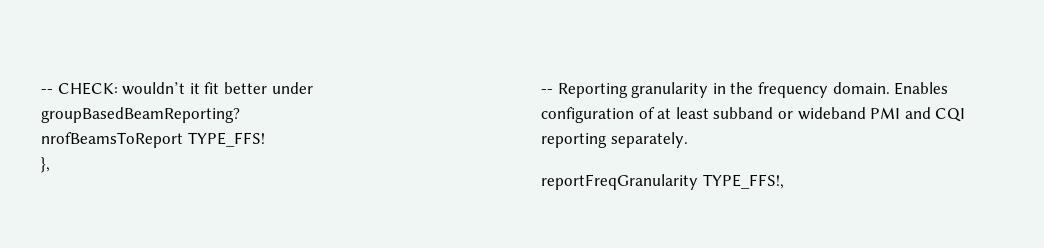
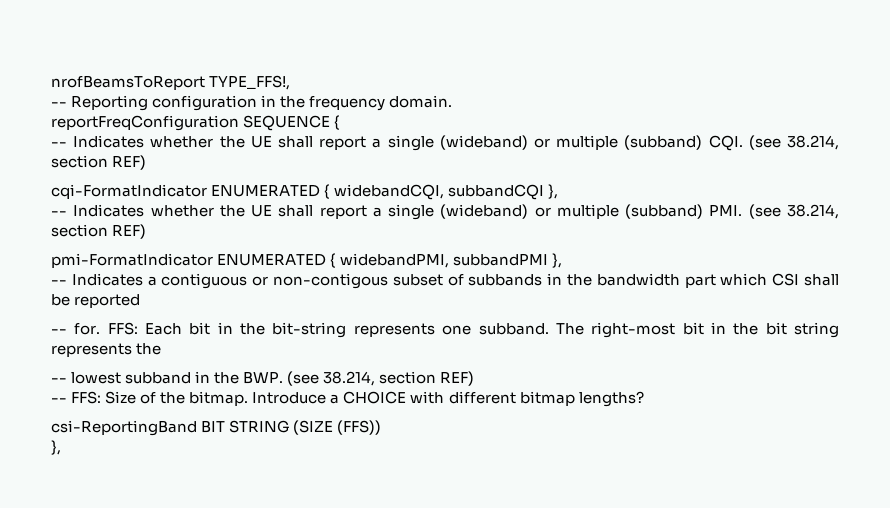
- -- CHECK: wouldn’t it fit better under groupBasedBeamReporting?
- nrofBeamsToReport TYPE_FFS!
- },
+ nrofBeamsToReport TYPE_FFS!,
- -- Reporting granularity in the frequency domain. Enables configuration of at least subband or wideband PMI and CQI reporting separately.
- reportFreqGranularity TYPE_FFS!,
+ -- Reporting configuration in the frequency domain.
+ reportFreqConfiguration SEQUENCE {
+ -- Indicates whether the UE shall report a single (wideband) or multiple (subband) CQI. (see 38.214, section REF)
+ cqi-FormatIndicator ENUMERATED { widebandCQI, subbandCQI },
+ -- Indicates whether the UE shall report a single (wideband) or multiple (subband) PMI. (see 38.214, section REF)
+ pmi-FormatIndicator ENUMERATED { widebandPMI, subbandPMI },
+ -- Indicates a contiguous or non-contigous subset of subbands in the bandwidth part which CSI shall be reported
+ -- for. FFS: Each bit in the bit-string represents one subband. The right-most bit in the bit string represents the
+ -- lowest subband in the BWP. (see 38.214, section REF)
+ -- FFS: Size of the bitmap. Introduce a CHOICE with different bitmap lengths?
+ csi-ReportingBand BIT STRING (SIZE (FFS))
+ },

